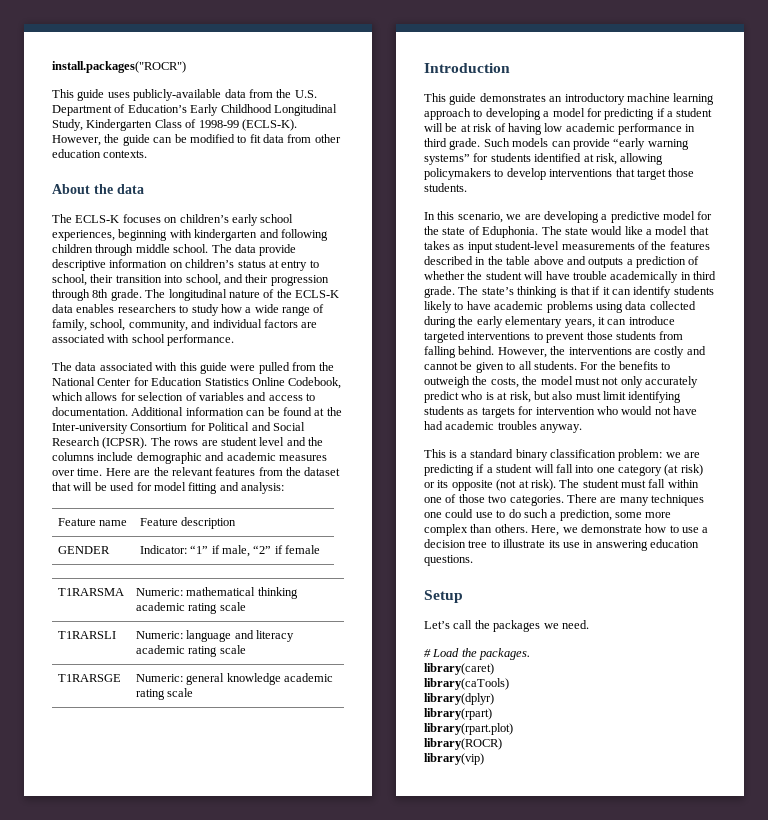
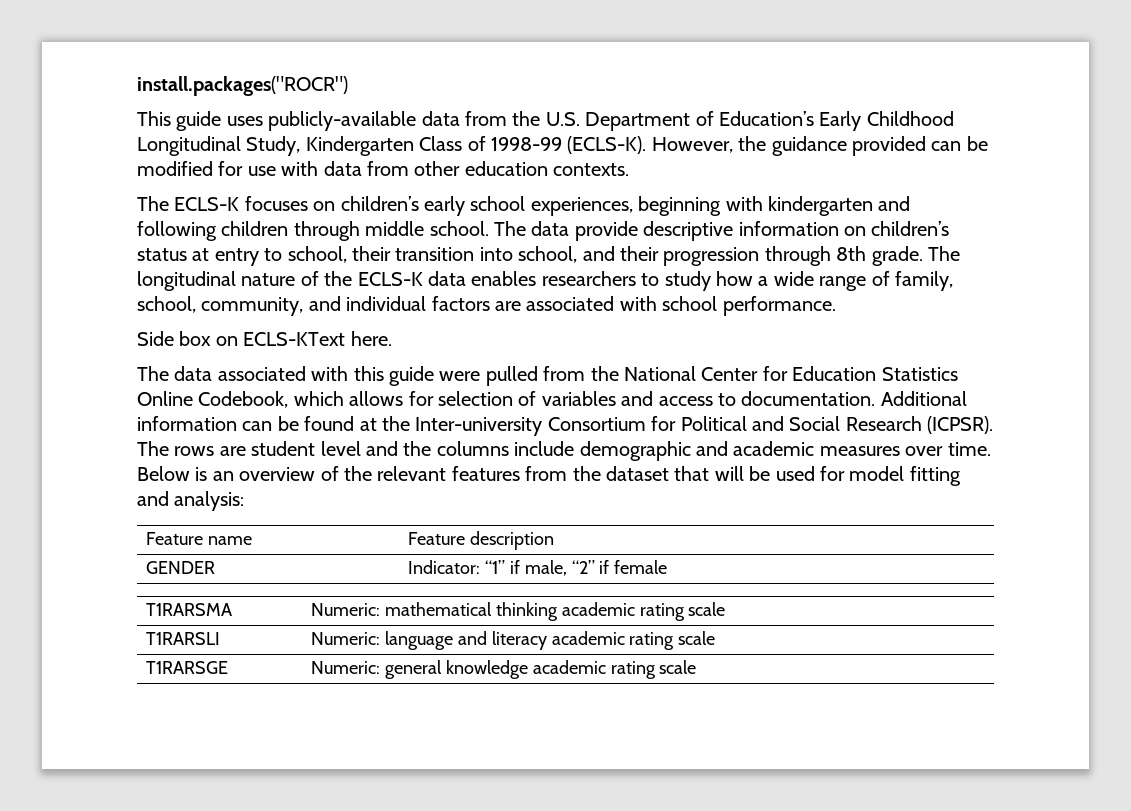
- However, the guide can be modified to fit data from other education contexts.
+ However, the guidance provided can be modified for use with data from other education contexts.
- About the data
+ Side box on ECLS-KText here.
- Here are the relevant features from the dataset that will be used for model fitting and analysis:
+ Below is an overview of the relevant features from the dataset that will be used for model fitting and analysis:
- Introduction
- This guide demonstrates an introductory machine learning approach to developing a model for predicting if a student will be at risk of having low academic performance in third grade. Such models can provide “early warning systems” for students identified at risk, allowing policymakers to develop interventions that target those students.
- In this scenario, we are developing a predictive model for the state of Eduphonia. The state would like a model that takes as input student-level measurements of the features described in the table above and outputs a prediction of whether the student will have trouble academically in third grade. The state’s thinking is that if it can identify students likely to have academic problems using data collected during the early elementary years, it can introduce targeted interventions to prevent those students from falling behind. However, the interventions are costly and cannot be given to all students. For the benefits to outweigh the costs, the model must not only accurately predict who is at risk, but also must limit identifying students as targets for intervention who would not have had academic troubles anyway.
- This is a standard binary classification problem: we are predicting if a student will fall into one category (at risk) or its opposite (not at risk). The student must fall within one of those two categories. There are many techniques one could use to do such a prediction, some more complex than others. Here, we demonstrate how to use a decision tree to illustrate its use in answering education questions.
- Setup
- Let’s call the packages we need.
- # Load the packages.
- library(caret)
- library(caTools)
- library(dplyr)
- library(rpart)
- library(rpart.plot)
- library(ROCR)
- library(vip)

